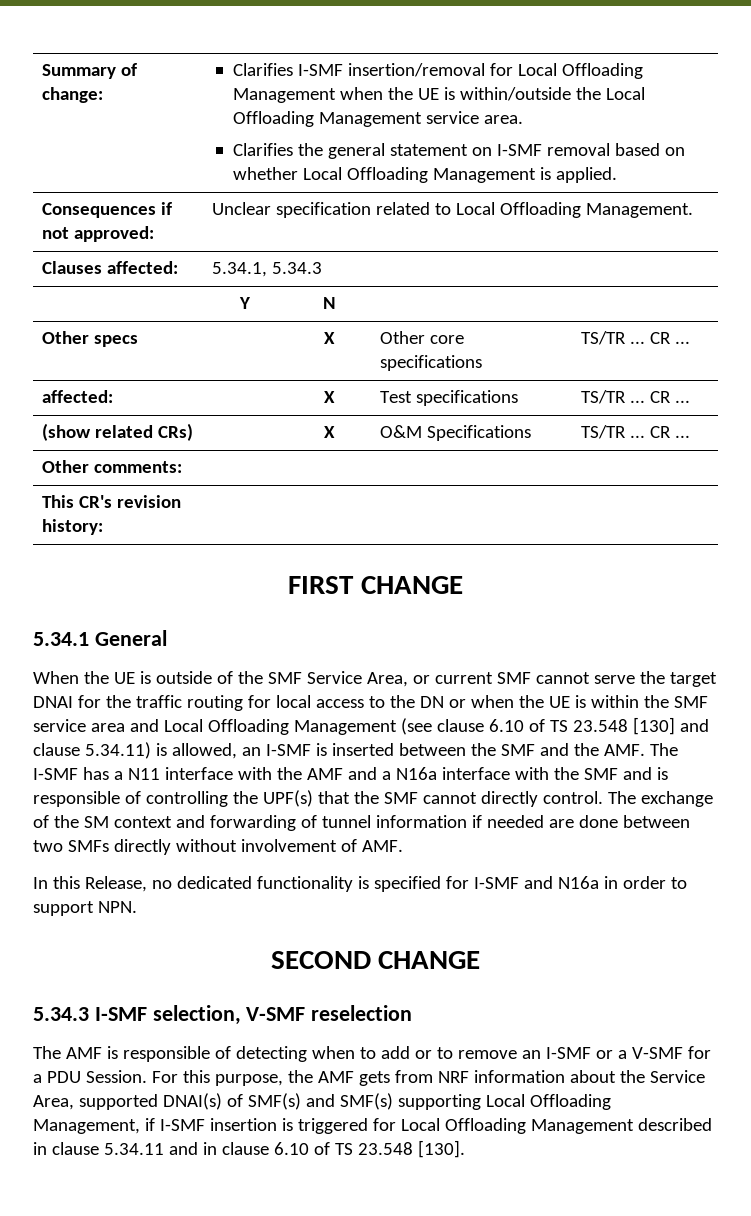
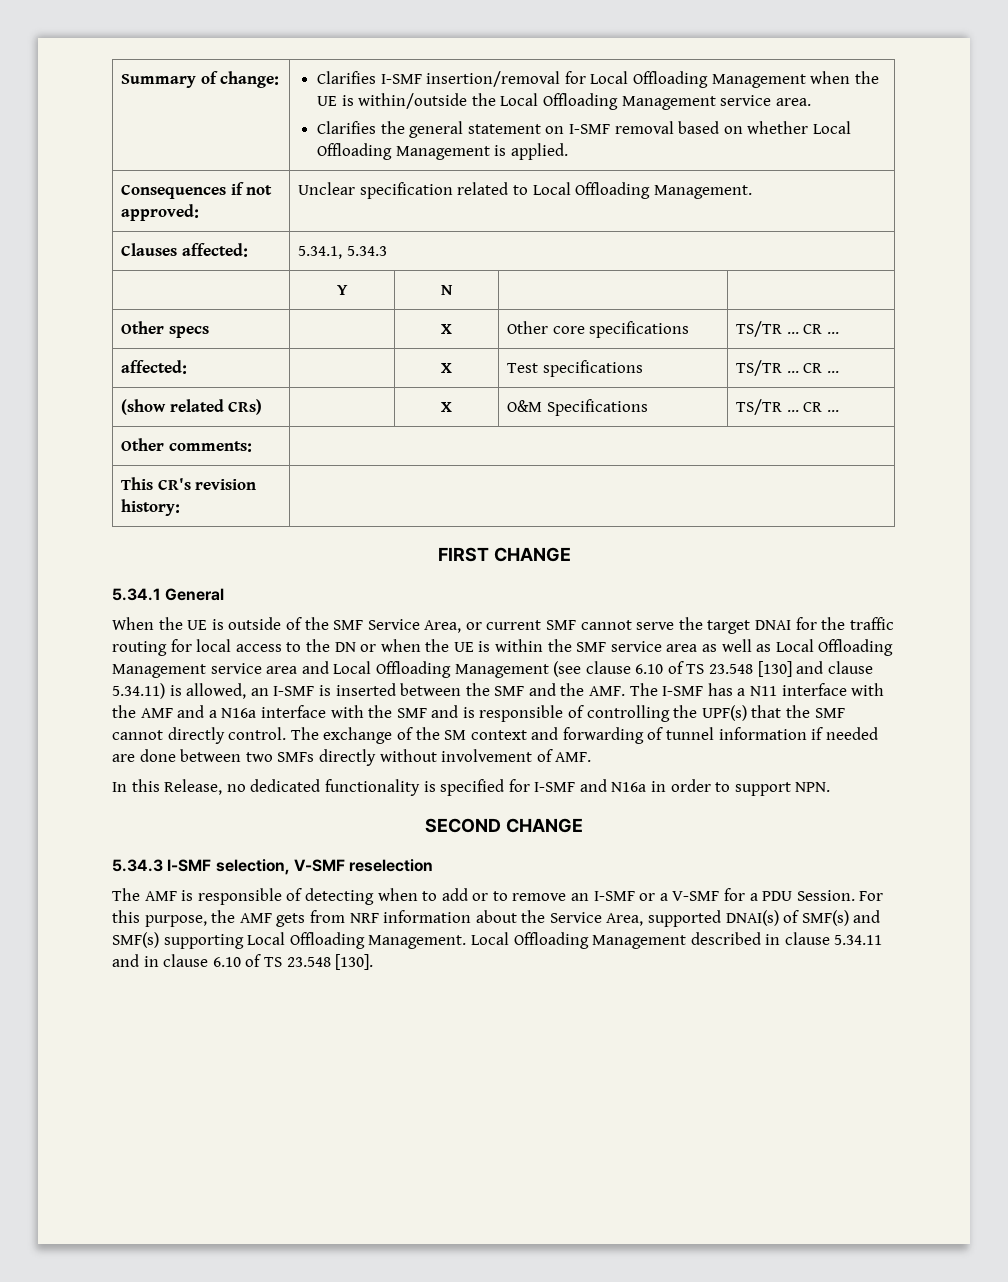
- When the UE is outside of the SMF Service Area, or current SMF cannot serve the target DNAI for the traffic routing for local access to the DN or when the UE is within the SMF service area and Local Offloading Management (see clause 6.10 of TS 23.548 [130] and clause 5.34.11) is allowed, an I-SMF is inserted between the SMF and the AMF. The I-SMF has a N11 interface with the AMF and a N16a interface with the SMF and is responsible of controlling the UPF(s) that the SMF cannot directly control.
+ When the UE is outside of the SMF Service Area, or current SMF cannot serve the target DNAI for the traffic routing for local access to the DN or when the UE is within the SMF service area as well as Local Offloading Management service area and Local Offloading Management (see clause 6.10 of TS 23.548 [130] and clause 5.34.11) is allowed, an I-SMF is inserted between the SMF and the AMF. The I-SMF has a N11 interface with the AMF and a N16a interface with the SMF and is responsible of controlling the UPF(s) that the SMF cannot directly control.
- For this purpose, the AMF gets from NRF information about the Service Area, supported DNAI(s) of SMF(s) and SMF(s) supporting Local Offloading Management, if I-SMF insertion is triggered for Local Offloading Management described in clause 5.34.11 and in clause 6.10 of TS 23.548 [130].
+ For this purpose, the AMF gets from NRF information about the Service Area, supported DNAI(s) of SMF(s) and SMF(s) supporting Local Offloading Management. Local Offloading Management described in clause 5.34.11 and in clause 6.10 of TS 23.548 [130].

